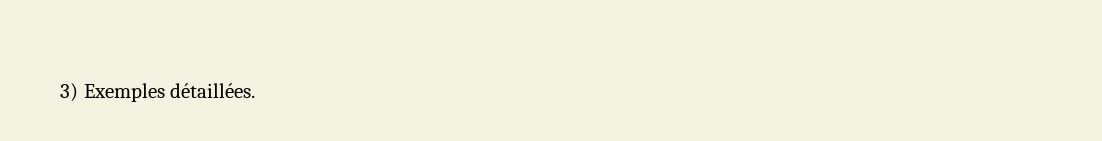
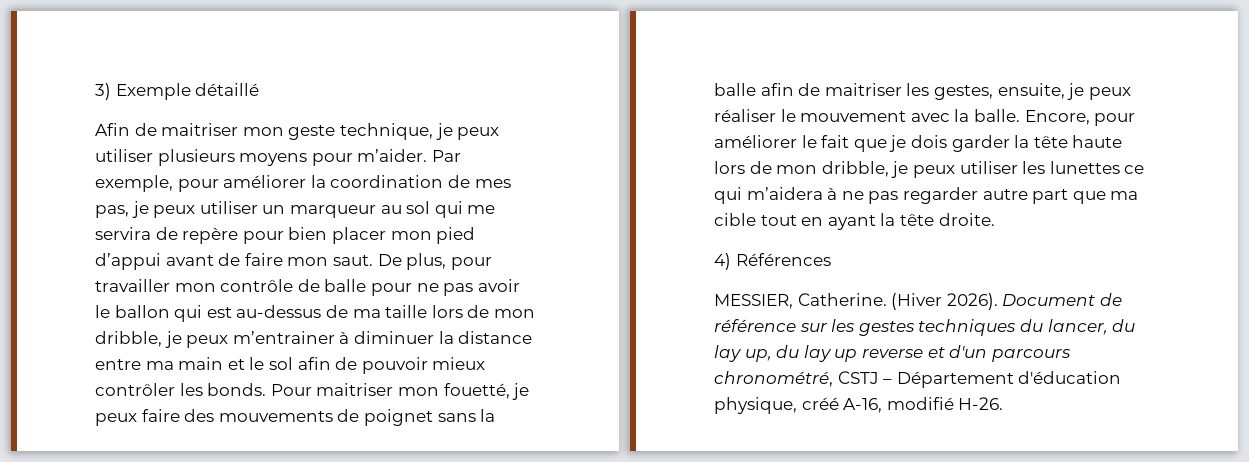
- 3) Exemples détaillées.
+ 3) Exemple détaillé
+ Afin de maitriser mon geste technique, je peux utiliser plusieurs moyens pour m’aider. Par exemple, pour améliorer la coordination de mes pas, je peux utiliser un marqueur au sol qui me servira de repère pour bien placer mon pied d’appui avant de faire mon saut. De plus, pour travailler mon contrôle de balle pour ne pas avoir le ballon qui est au-dessus de ma taille lors de mon dribble, je peux m’entrainer à diminuer la distance entre ma main et le sol afin de pouvoir mieux contrôler les bonds. Pour maitriser mon fouetté, je peux faire des mouvements de poignet sans la balle afin de maitriser les gestes, ensuite, je peux réaliser le mouvement avec la balle. Encore, pour améliorer le fait que je dois garder la tête haute lors de mon dribble, je peux utiliser les lunettes ce qui m’aidera à ne pas regarder autre part que ma cible tout en ayant la tête droite.
+ 4) Références
+ MESSIER, Catherine. (Hiver 2026). Document de référence sur les gestes techniques du lancer, du lay up, du lay up reverse et d'un parcours chronométré, CSTJ – Département d'éducation physique, créé A-16, modifié H-26.

